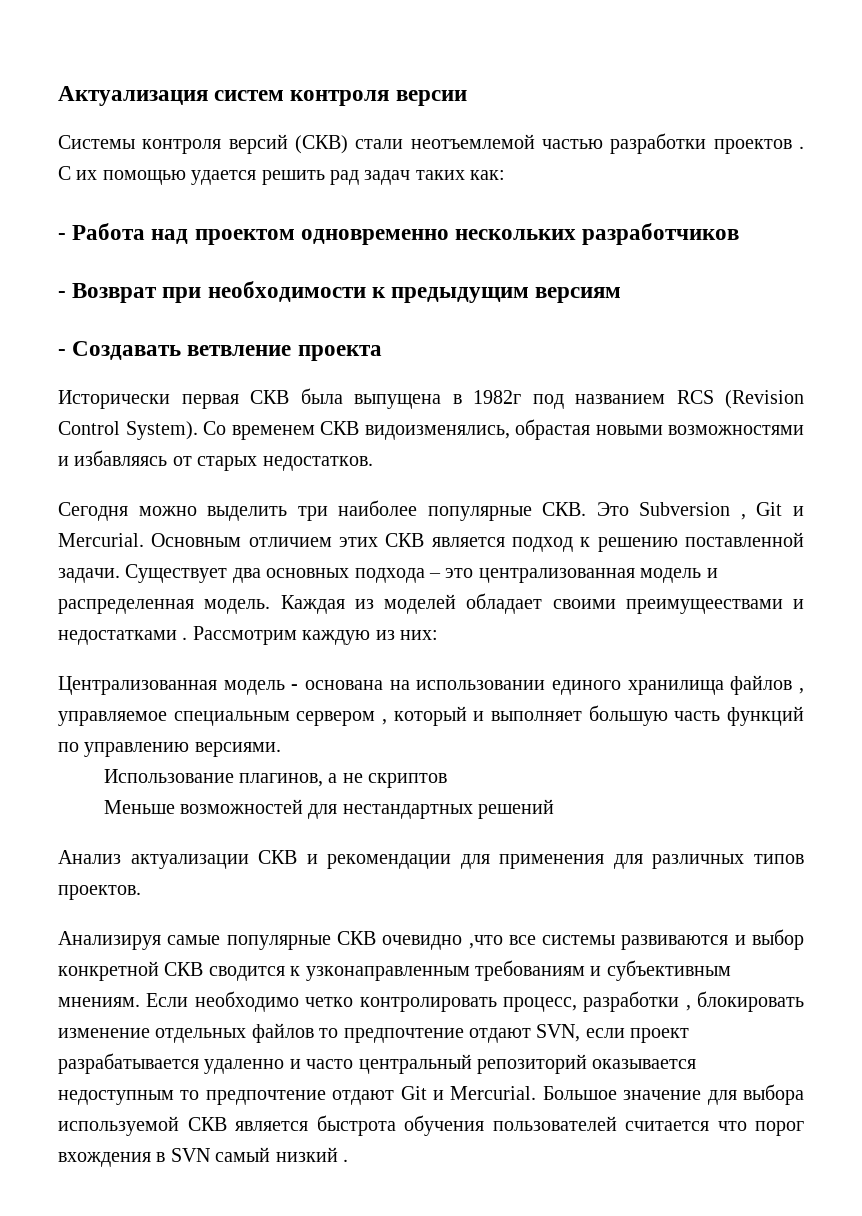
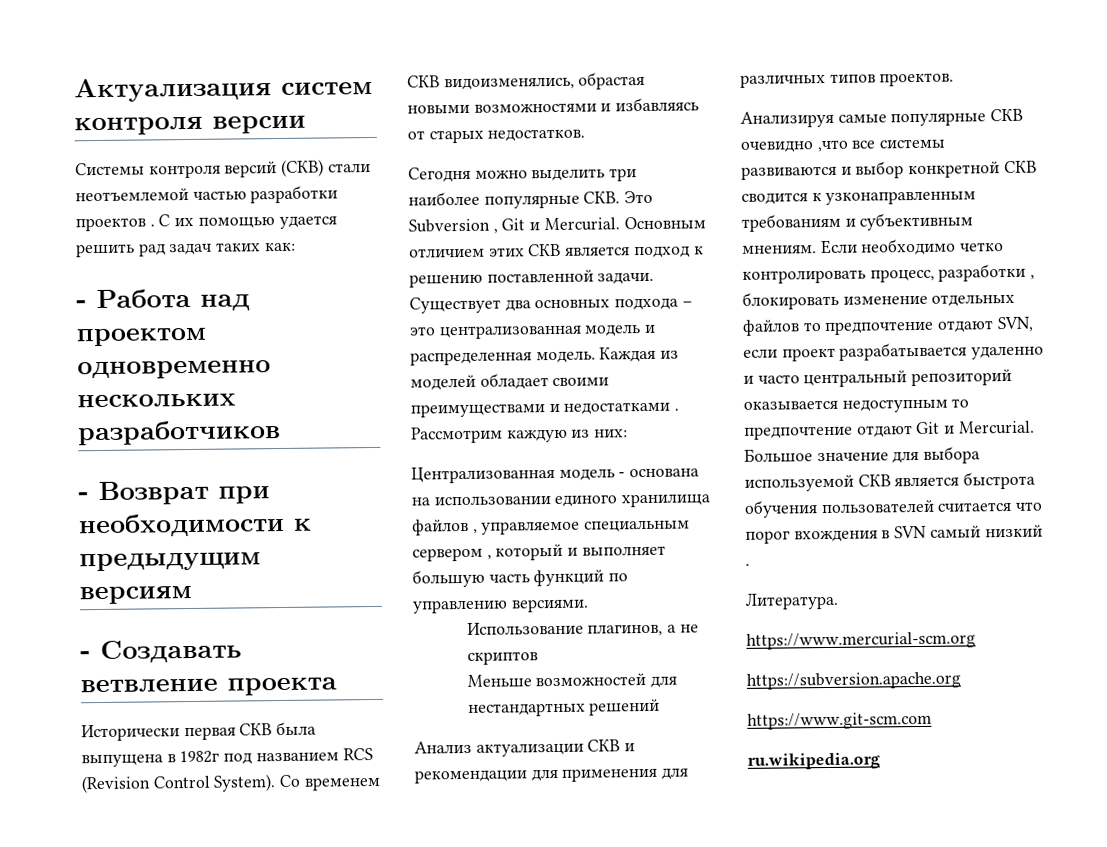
- Каждая из моделей обладает своими преимущеествами и недостатками .
+ Каждая из моделей обладает своими преимуществами и недостатками .
+ Литература.
+ https://www.mercurial-scm.org
+ https://subversion.apache.org
+ https://www.git-scm.com
+ ru.wikipedia.org

